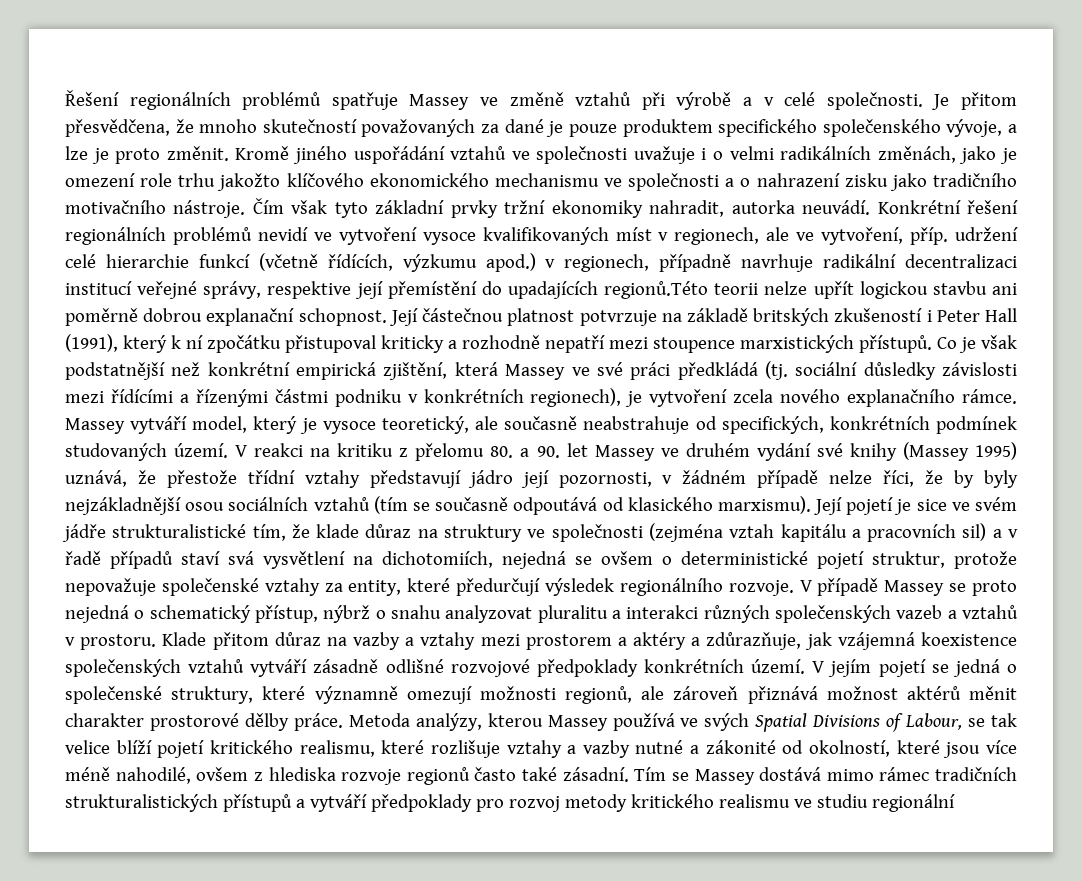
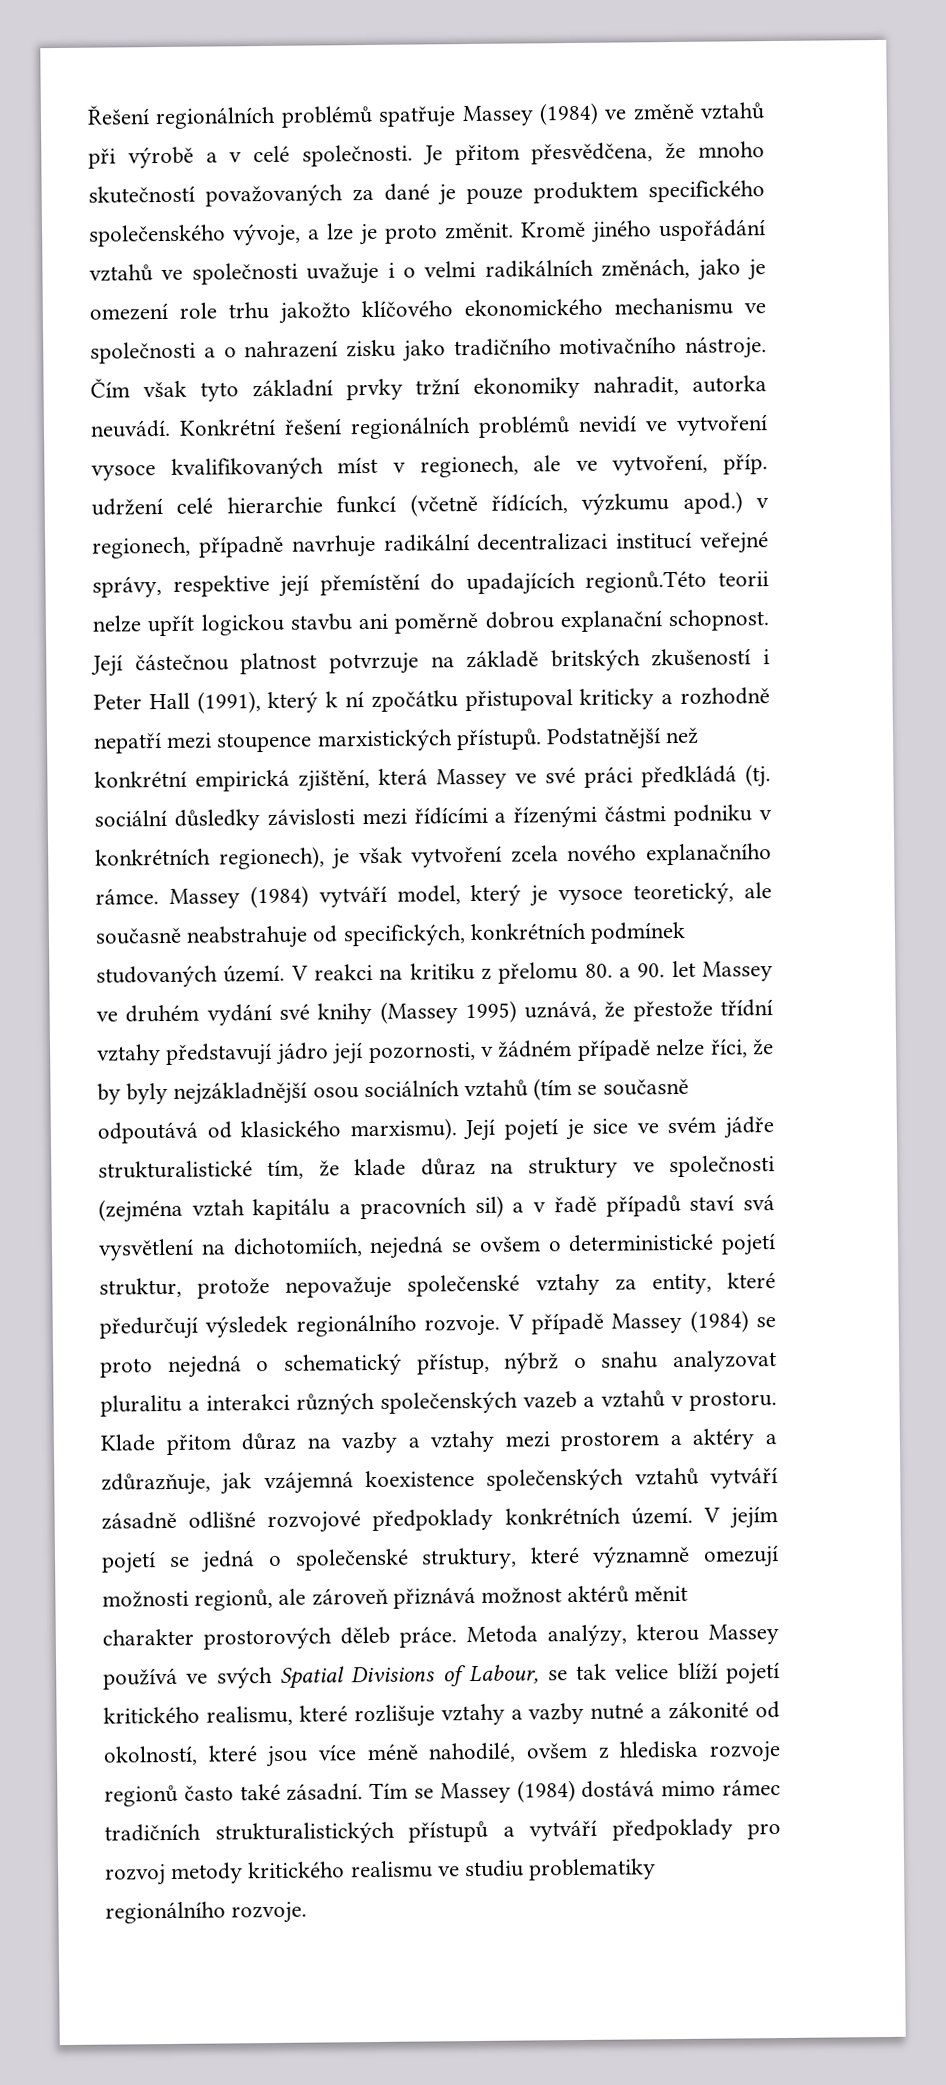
- Řešení regionálních problémů spatřuje Massey ve změně vztahů při výrobě a v celé společnosti.
+ Řešení regionálních problémů spatřuje Massey (1984) ve změně vztahů při výrobě a v celé společnosti.
- Co je však podstatnější než konkrétní empirická zjištění, která Massey ve své práci předkládá (tj. sociální důsledky závislosti mezi řídícími a řízenými částmi podniku v konkrétních regionech), je vytvoření zcela nového explanačního rámce.
+ Podstatnější než konkrétní empirická zjištění, která Massey ve své práci předkládá (tj. sociální důsledky závislosti mezi řídícími a řízenými částmi podniku v konkrétních regionech), je však vytvoření zcela nového explanačního rámce.
- Massey vytváří model, který je vysoce teoretický, ale současně neabstrahuje od specifických, konkrétních podmínek studovaných území.
+ Massey (1984) vytváří model, který je vysoce teoretický, ale současně neabstrahuje od specifických, konkrétních podmínek studovaných území.
- V případě Massey se proto nejedná o schematický přístup, nýbrž o snahu analyzovat pluralitu a interakci různých společenských vazeb a vztahů v prostoru.
+ V případě Massey (1984) se proto nejedná o schematický přístup, nýbrž o snahu analyzovat pluralitu a interakci různých společenských vazeb a vztahů v prostoru.
- V jejím pojetí se jedná o společenské struktury, které významně omezují možnosti regionů, ale zároveň přiznává možnost aktérů měnit charakter prostorové dělby práce.
+ V jejím pojetí se jedná o společenské struktury, které významně omezují možnosti regionů, ale zároveň přiznává možnost aktérů měnit charakter prostorových děleb práce.
- Tím se Massey dostává mimo rámec tradičních strukturalistických přístupů a vytváří předpoklady pro rozvoj metody kritického realismu ve studiu regionální
+ Tím se Massey (1984) dostává mimo rámec tradičních strukturalistických přístupů a vytváří předpoklady pro rozvoj metody kritického realismu ve studiu problematiky regionálního rozvoje.

